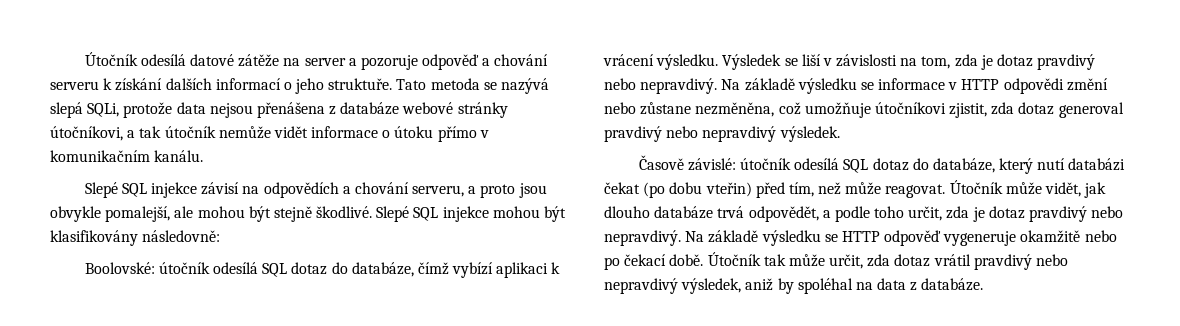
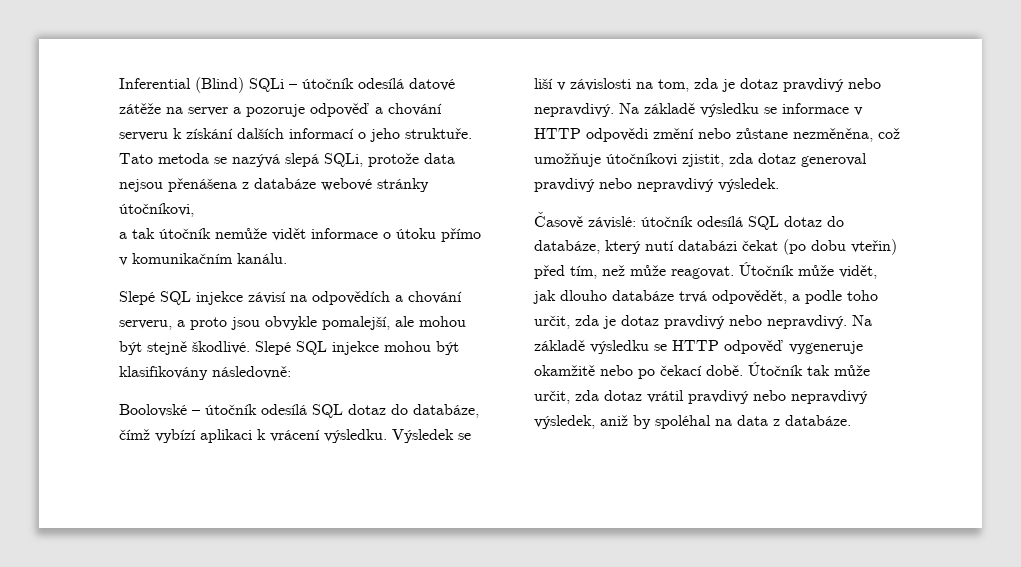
- Útočník odesílá datové zátěže na server a pozoruje odpověď a chování serveru k získání dalších informací o jeho struktuře.
+ Inferential (Blind) SQLi – útočník odesílá datové zátěže na server a pozoruje odpověď a chování serveru k získání dalších informací o jeho struktuře.
- Tato metoda se nazývá slepá SQLi, protože data nejsou přenášena z databáze webové stránky útočníkovi, a tak útočník nemůže vidět informace o útoku přímo v komunikačním kanálu.
+ Tato metoda se nazývá slepá SQLi, protože data nejsou přenášena z databáze webové stránky útočníkovi,
+ a tak útočník nemůže vidět informace o útoku přímo v komunikačním kanálu.
- Boolovské: útočník odesílá SQL dotaz do databáze, čímž vybízí aplikaci k vrácení výsledku.
+ Boolovské – útočník odesílá SQL dotaz do databáze, čímž vybízí aplikaci k vrácení výsledku.

